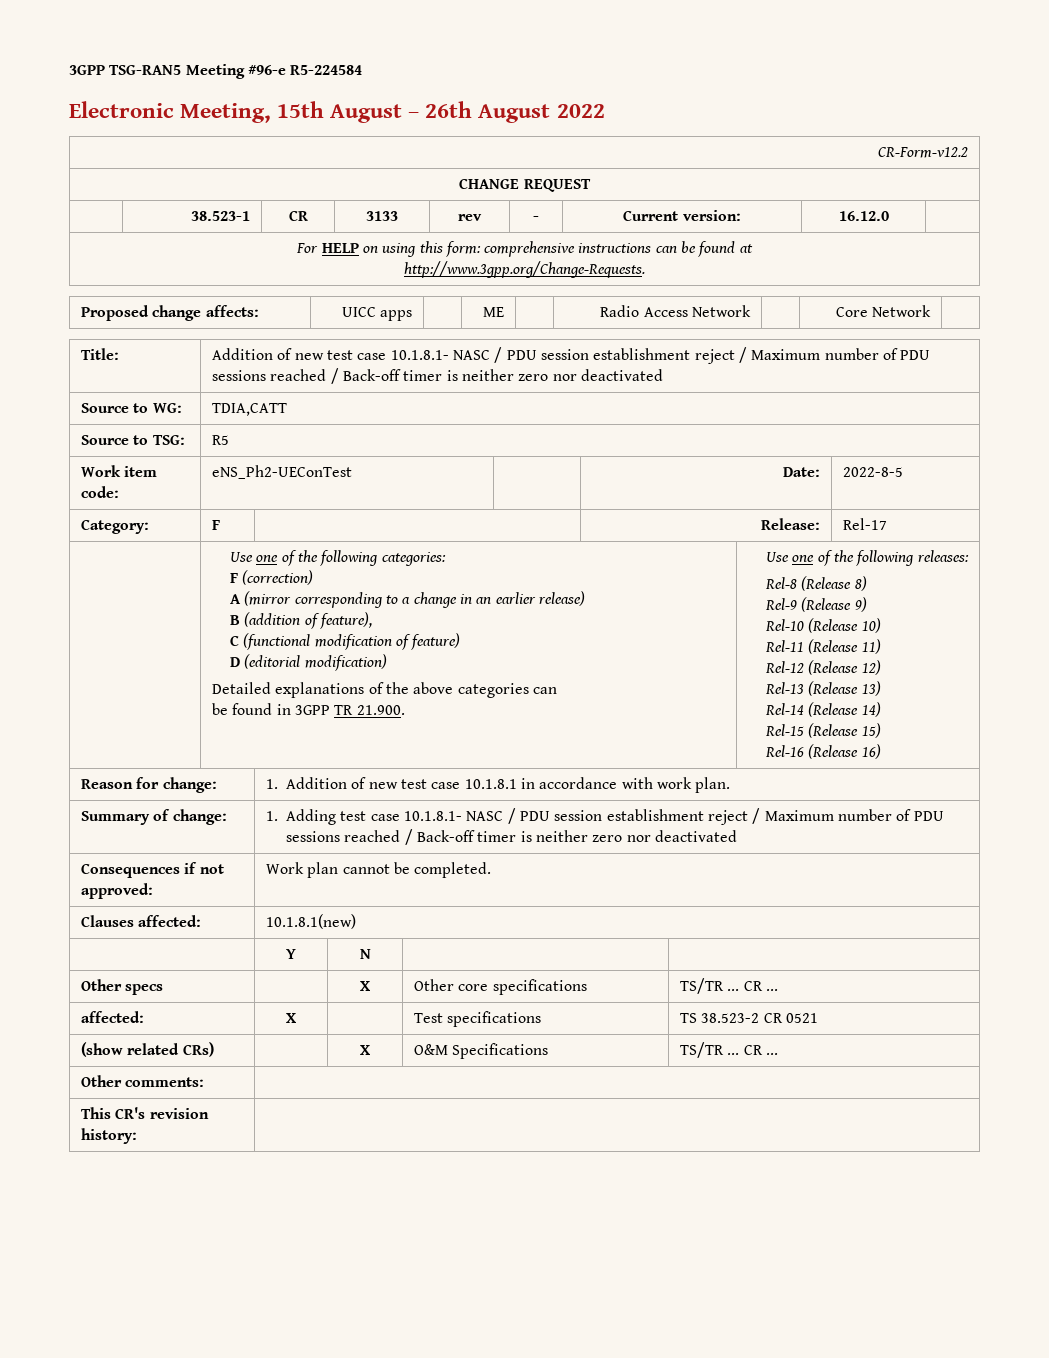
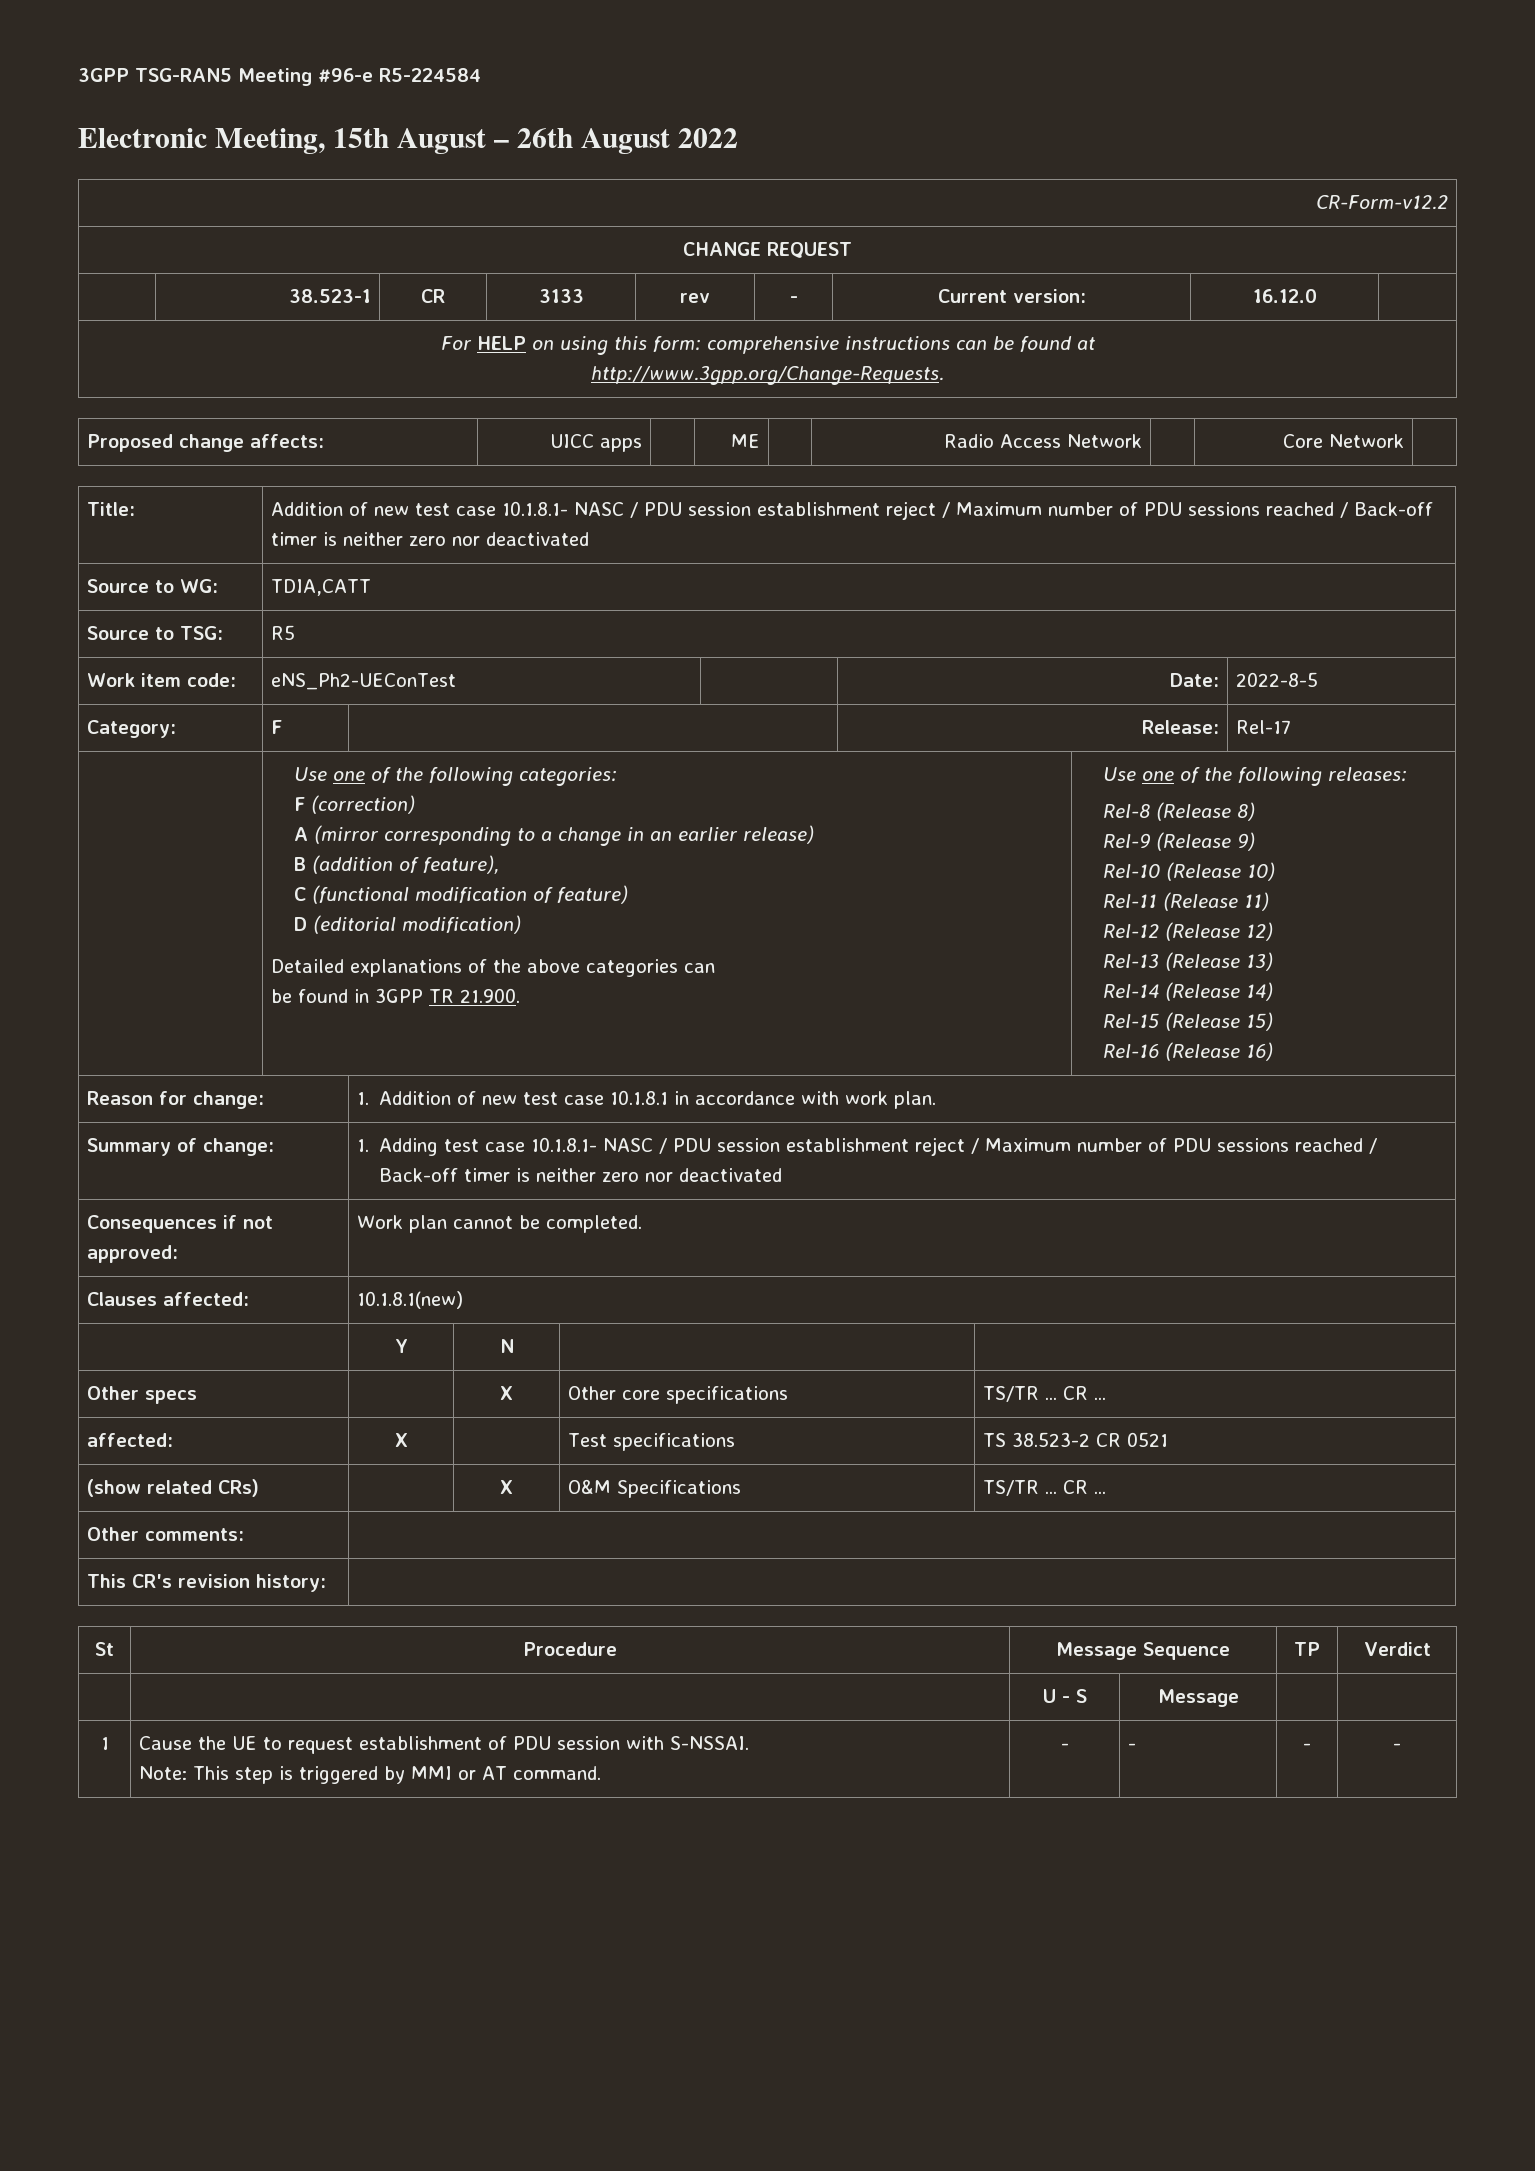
+ St | Procedure | Message Sequence | TP | Verdict
+ | | U - S | Message | |
+ 1 | Cause the UE to request establishment of PDU session with S-NSSAI.
+ Note: This step is triggered by MMI or AT command. | - | - | - | -

